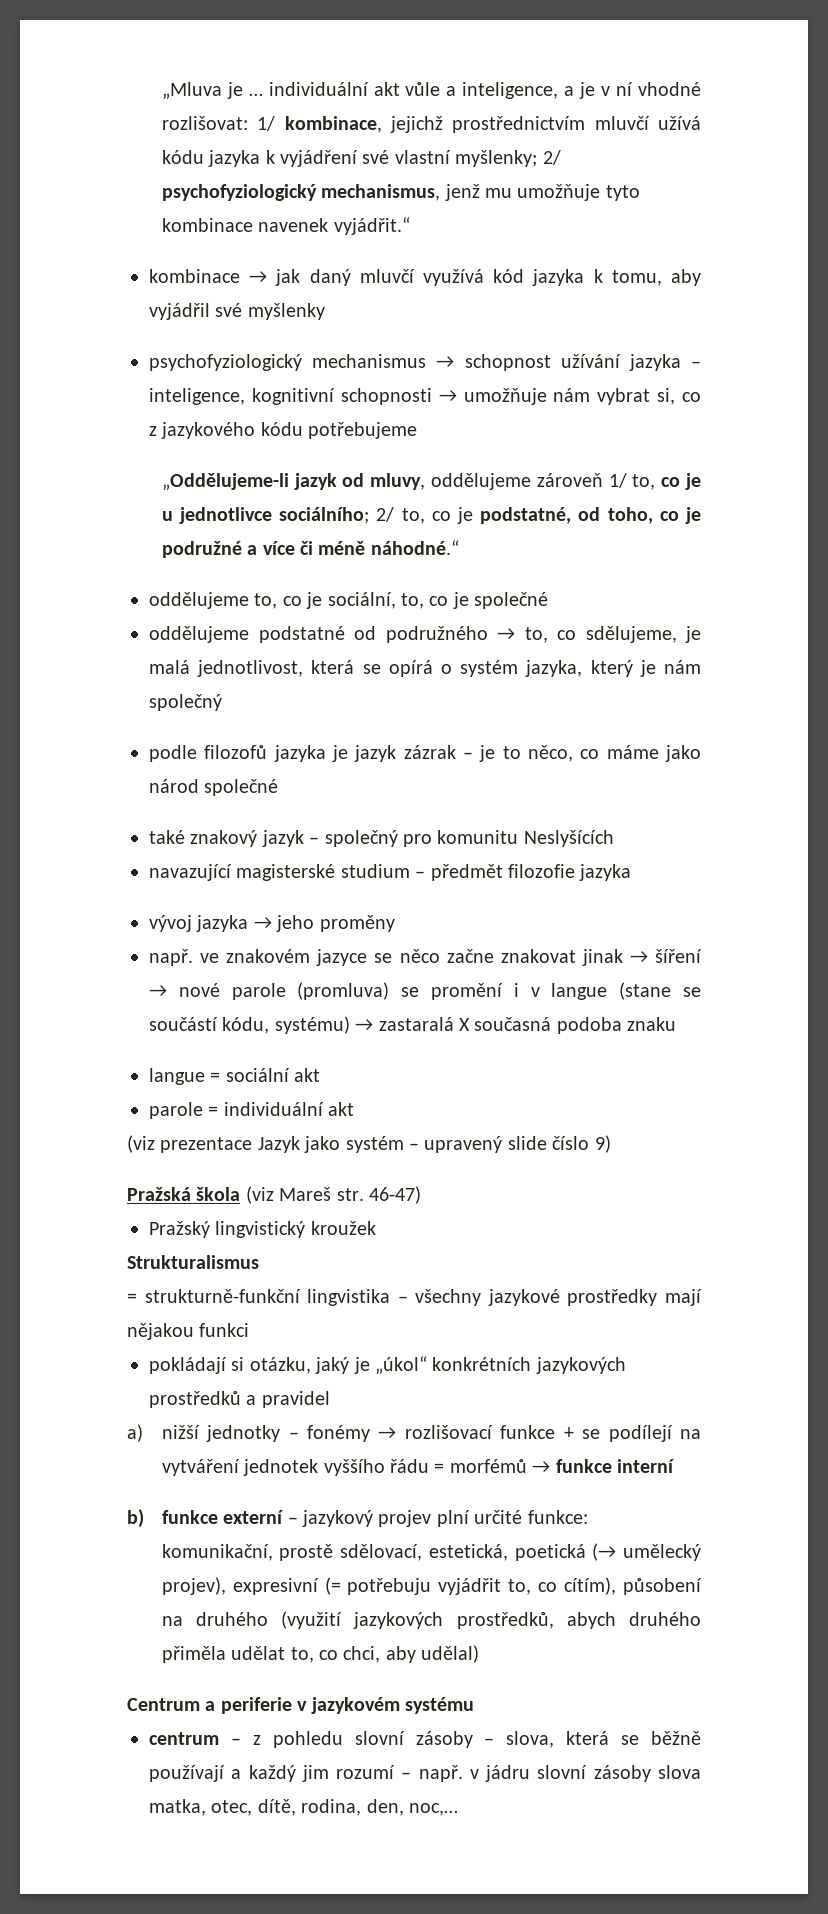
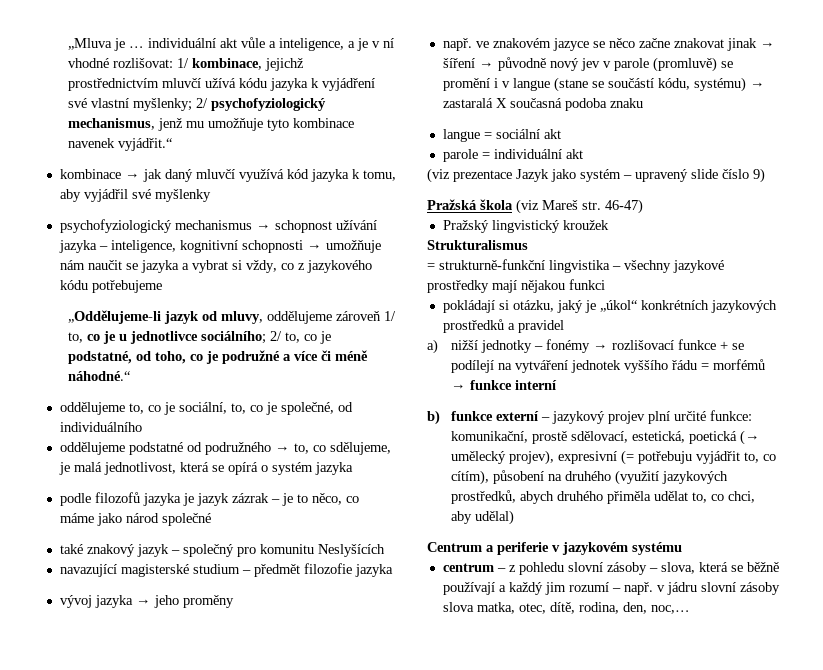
- psychofyziologický mechanismus → schopnost užívání jazyka – inteligence, kognitivní schopnosti → umožňuje nám vybrat si, co z jazykového kódu potřebujeme
+ psychofyziologický mechanismus → schopnost užívání jazyka – inteligence, kognitivní schopnosti → umožňuje nám naučit se jazyka a vybrat si vždy, co z jazykového kódu potřebujeme
- oddělujeme to, co je sociální, to, co je společné
+ oddělujeme to, co je sociální, to, co je společné, od individuálního
- oddělujeme podstatné od podružného → to, co sdělujeme, je malá jednotlivost, která se opírá o systém jazyka, který je nám společný
+ oddělujeme podstatné od podružného → to, co sdělujeme, je malá jednotlivost, která se opírá o systém jazyka
- např. ve znakovém jazyce se něco začne znakovat jinak → šíření → nové parole (promluva) se promění i v langue (stane se součástí kódu, systému) → zastaralá X současná podoba znaku
+ např. ve znakovém jazyce se něco začne znakovat jinak → šíření → původně nový jev v parole (promluvě) se promění i v langue (stane se součástí kódu, systému) → zastaralá X současná podoba znaku

